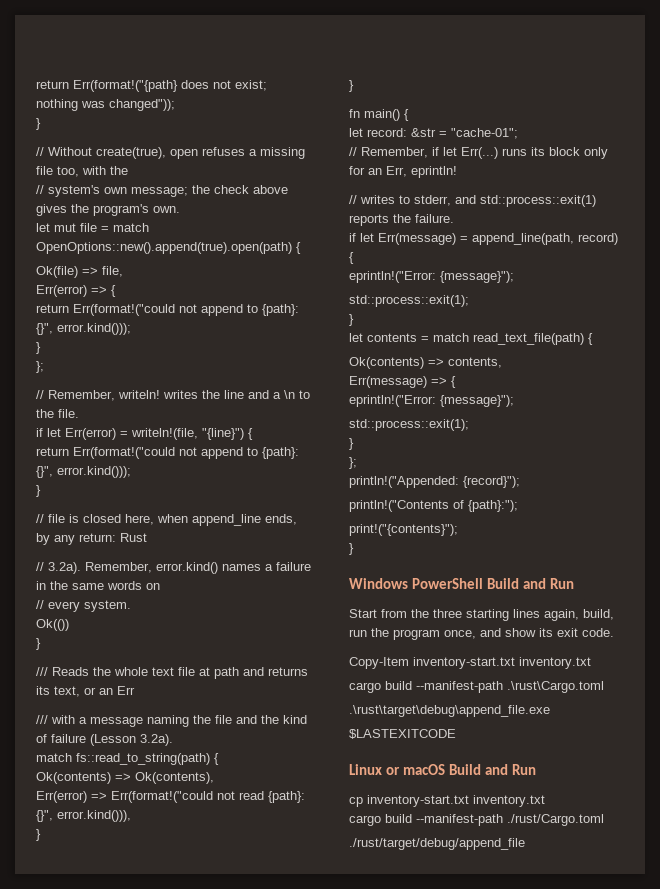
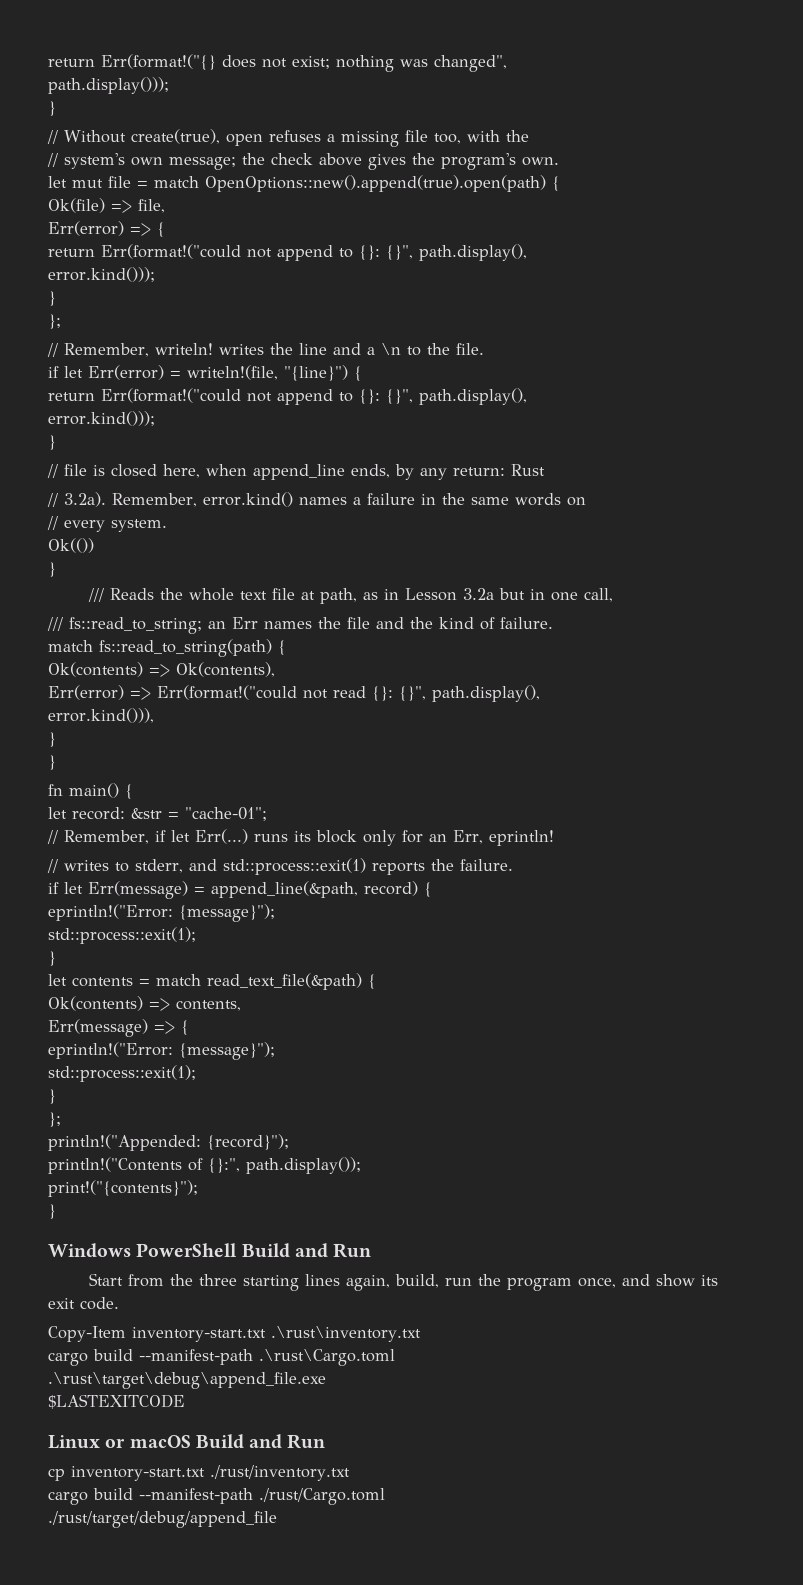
- return Err(format!("{path} does not exist; nothing was changed"));
+ return Err(format!("{} does not exist; nothing was changed",
+ path.display()));
  Err(error) => {
- return Err(format!("could not append to {path}: {}", error.kind()));
+ return Err(format!("could not append to {}: {}", path.display(),
+ error.kind()));
  if let Err(error) = writeln!(file, "{line}") {
- return Err(format!("could not append to {path}: {}", error.kind()));
+ return Err(format!("could not append to {}: {}", path.display(),
+ error.kind()));
- /// Reads the whole text file at path and returns its text, or an Err
- /// with a message naming the file and the kind of failure (Lesson 3.2a).
+ /// Reads the whole text file at path, as in Lesson 3.2a but in one call,
+ /// fs::read_to_string; an Err names the file and the kind of failure.
- Err(error) => Err(format!("could not read {path}: {}", error.kind())),
+ Err(error) => Err(format!("could not read {}: {}", path.display(),
+ error.kind())),
- if let Err(message) = append_line(path, record) {
+ if let Err(message) = append_line(&path, record) {
- let contents = match read_text_file(path) {
+ let contents = match read_text_file(&path) {
- println!("Contents of {path}:");
+ println!("Contents of {}:", path.display());
- Copy-Item inventory-start.txt inventory.txt
+ Copy-Item inventory-start.txt .\rust\inventory.txt
- cp inventory-start.txt inventory.txt
+ cp inventory-start.txt ./rust/inventory.txt

